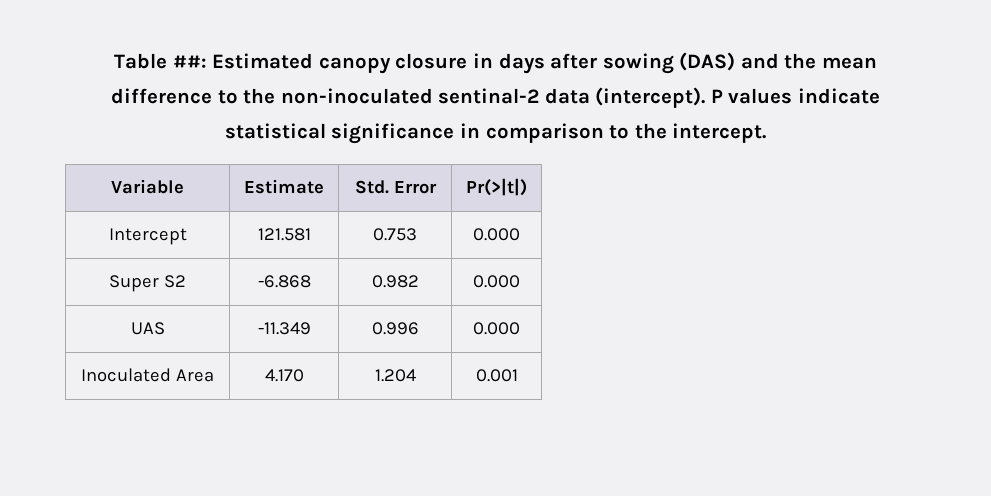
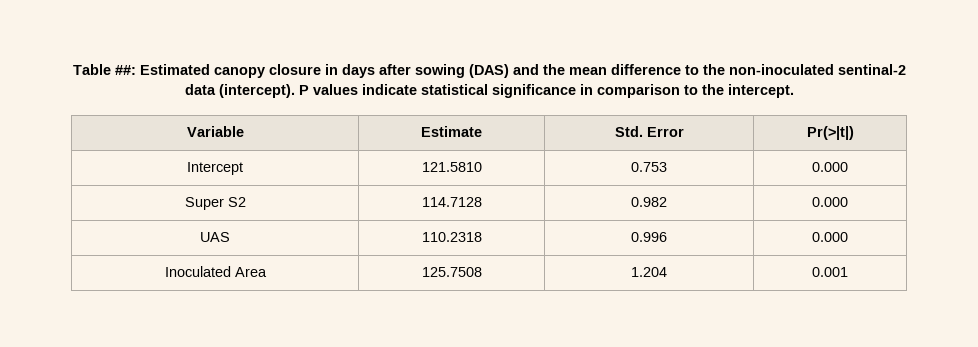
- Intercept | 121.581 | 0.753 | 0.000
+ Intercept | 121.5810 | 0.753 | 0.000
- Super S2 | -6.868 | 0.982 | 0.000
+ Super S2 | 114.7128 | 0.982 | 0.000
- UAS | -11.349 | 0.996 | 0.000
+ UAS | 110.2318 | 0.996 | 0.000
- Inoculated Area | 4.170 | 1.204 | 0.001
+ Inoculated Area | 125.7508 | 1.204 | 0.001

